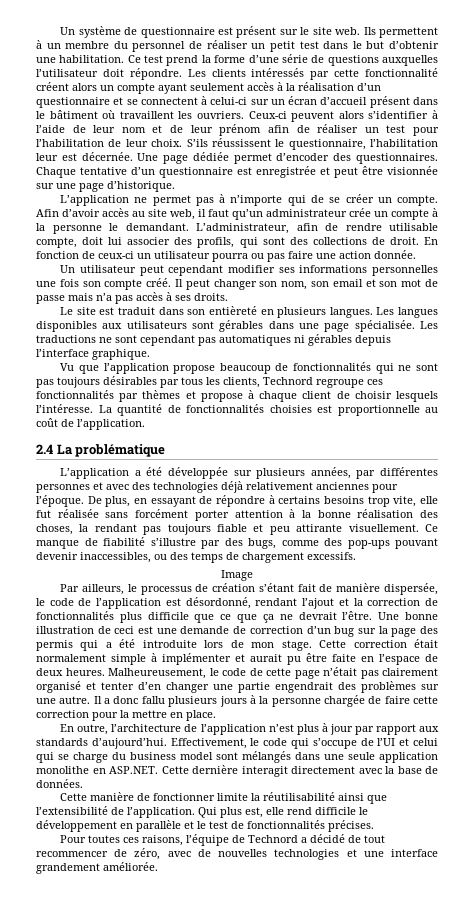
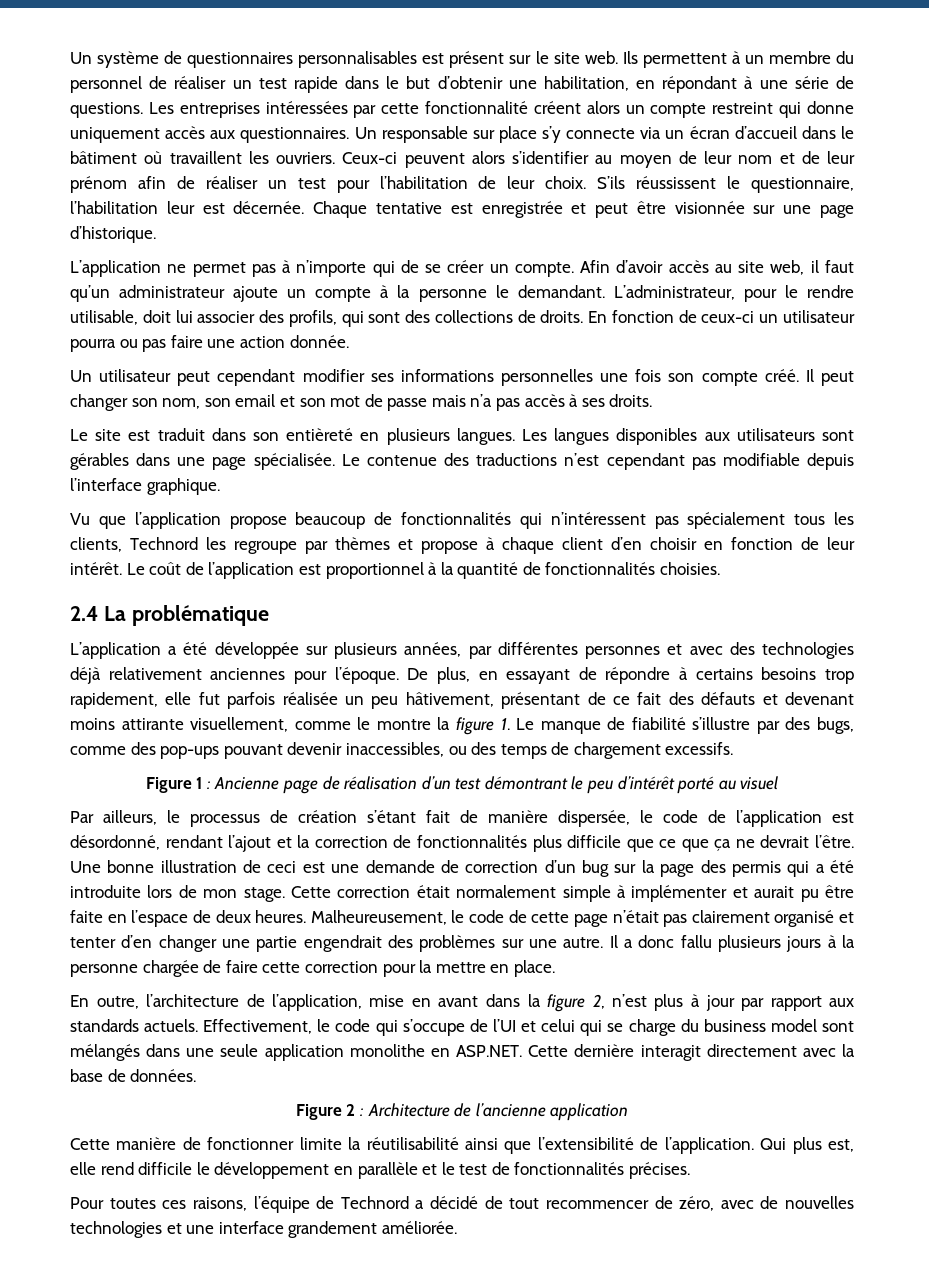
- Un système de questionnaire est présent sur le site web.
+ Un système de questionnaires personnalisables est présent sur le site web.
- Ils permettent à un membre du personnel de réaliser un petit test dans le but d’obtenir une habilitation. Ce test prend la forme d’une série de questions auxquelles l’utilisateur doit répondre. Les clients intéressés par cette fonctionnalité créent alors un compte ayant seulement accès à la réalisation d’un questionnaire et se connectent à celui-ci sur un écran d’accueil présent dans le bâtiment où travaillent les ouvriers.
+ Ils permettent à un membre du personnel de réaliser un test rapide dans le but d’obtenir une habilitation, en répondant à une série de questions. Les entreprises intéressées par cette fonctionnalité créent alors un compte restreint qui donne uniquement accès aux questionnaires. Un responsable sur place s’y connecte via un écran d’accueil dans le bâtiment où travaillent les ouvriers.
- Ceux-ci peuvent alors s’identifier à l’aide de leur nom et de leur prénom afin de réaliser un test pour l’habilitation de leur choix.
+ Ceux-ci peuvent alors s’identifier au moyen de leur nom et de leur prénom afin de réaliser un test pour l’habilitation de leur choix.
- Une page dédiée permet d’encoder des questionnaires. Chaque tentative d’un questionnaire est enregistrée et peut être visionnée sur une page d’historique.
+ Chaque tentative est enregistrée et peut être visionnée sur une page d’historique.
- Afin d’avoir accès au site web, il faut qu’un administrateur crée un compte à la personne le demandant.
+ Afin d’avoir accès au site web, il faut qu’un administrateur ajoute un compte à la personne le demandant.
- L’administrateur, afin de rendre utilisable compte, doit lui associer des profils, qui sont des collections de droit.
+ L’administrateur, pour le rendre utilisable, doit lui associer des profils, qui sont des collections de droits.
- Les traductions ne sont cependant pas automatiques ni gérables depuis l’interface graphique.
+ Le contenue des traductions n’est cependant pas modifiable depuis l’interface graphique.
- Vu que l’application propose beaucoup de fonctionnalités qui ne sont pas toujours désirables par tous les clients, Technord regroupe ces fonctionnalités par thèmes et propose à chaque client de choisir lesquels l’intéresse. La quantité de fonctionnalités choisies est proportionnelle au coût de l’application.
+ Vu que l’application propose beaucoup de fonctionnalités qui n’intéressent pas spécialement tous les clients, Technord les regroupe par thèmes et propose à chaque client d’en choisir en fonction de leur intérêt. Le coût de l’application est proportionnel à la quantité de fonctionnalités choisies.
- De plus, en essayant de répondre à certains besoins trop vite, elle fut réalisée sans forcément porter attention à la bonne réalisation des choses, la rendant pas toujours fiable et peu attirante visuellement. Ce manque de fiabilité s’illustre par des bugs, comme des pop-ups pouvant devenir inaccessibles, ou des temps de chargement excessifs.
+ De plus, en essayant de répondre à certains besoins trop rapidement, elle fut parfois réalisée un peu hâtivement, présentant de ce fait des défauts et devenant moins attirante visuellement, comme le montre la figure 1. Le manque de fiabilité s’illustre par des bugs, comme des pop-ups pouvant devenir inaccessibles, ou des temps de chargement excessifs.
- Image
+ Figure 1 : Ancienne page de réalisation d’un test démontrant le peu d’intérêt porté au visuel
- En outre, l’architecture de l’application n’est plus à jour par rapport aux standards d’aujourd’hui.
+ En outre, l’architecture de l’application, mise en avant dans la figure 2, n’est plus à jour par rapport aux standards actuels.
+ Figure 2 : Architecture de l’ancienne application

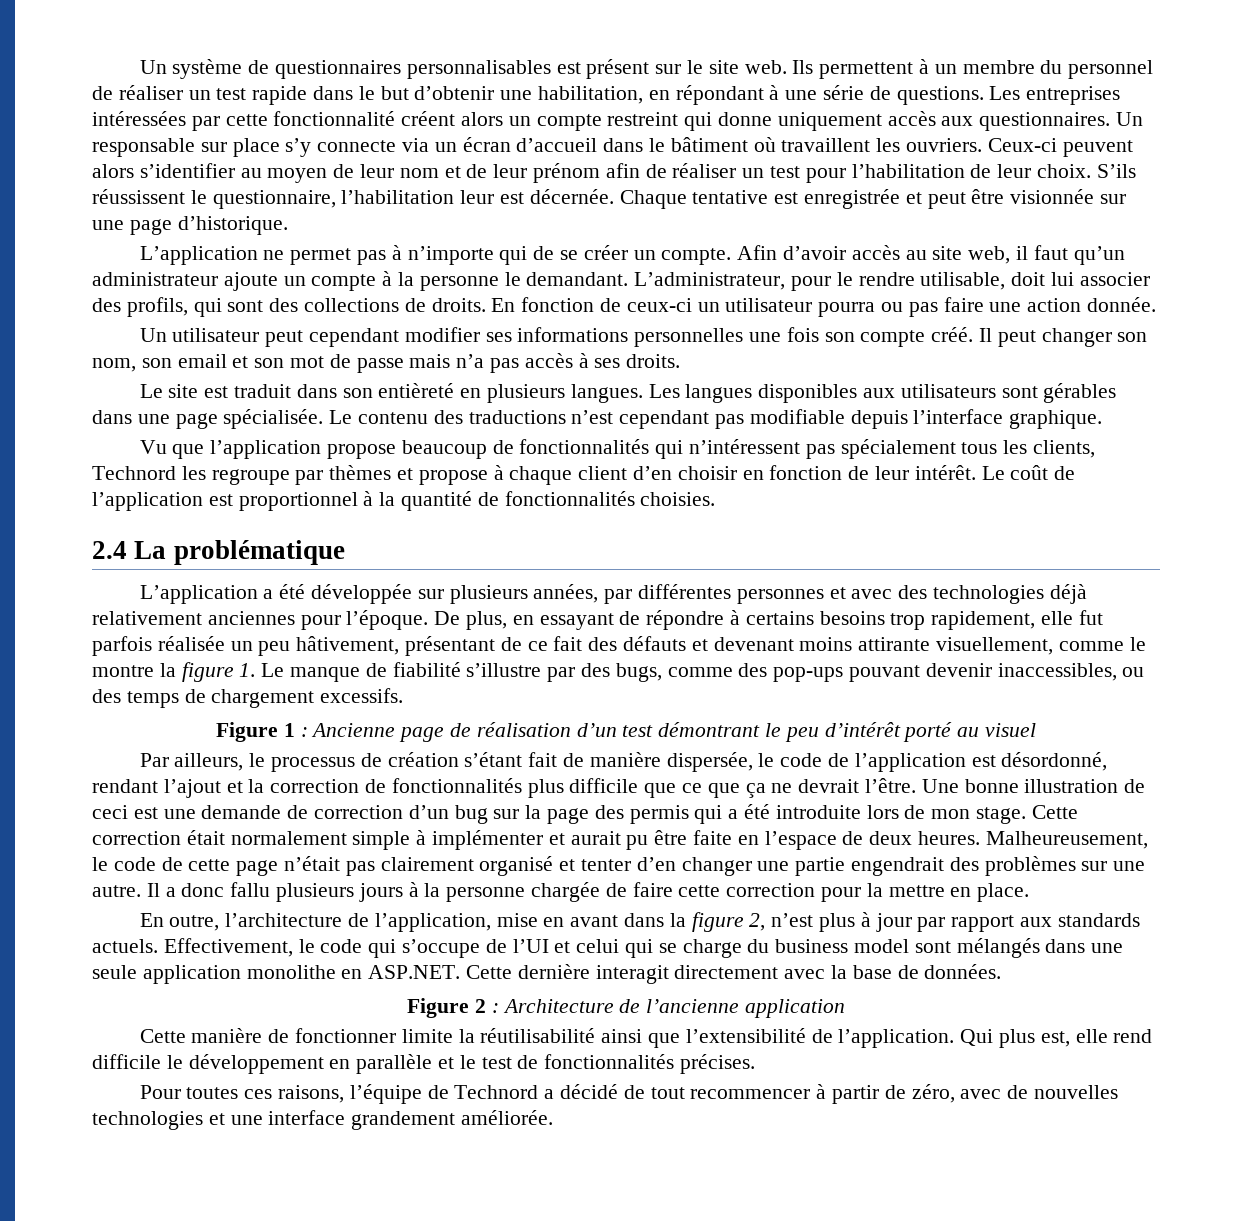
- Le contenue des traductions n’est cependant pas modifiable depuis l’interface graphique.
+ Le contenu des traductions n’est cependant pas modifiable depuis l’interface graphique.
- Pour toutes ces raisons, l’équipe de Technord a décidé de tout recommencer de zéro, avec de nouvelles technologies et une interface grandement améliorée.
+ Pour toutes ces raisons, l’équipe de Technord a décidé de tout recommencer à partir de zéro, avec de nouvelles technologies et une interface grandement améliorée.

